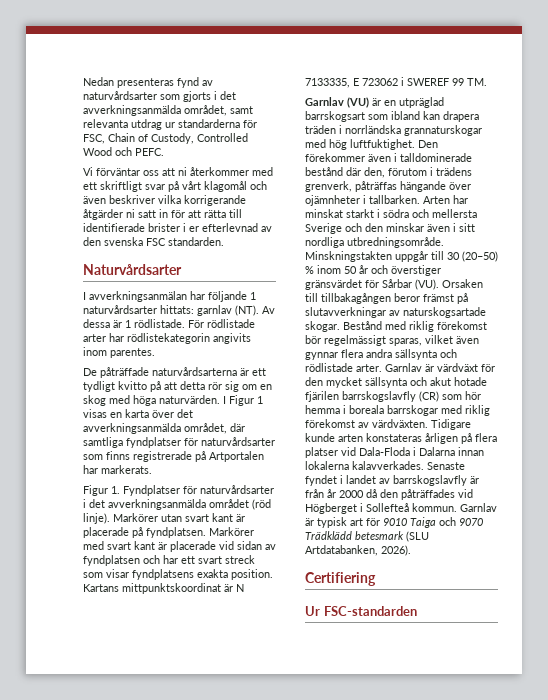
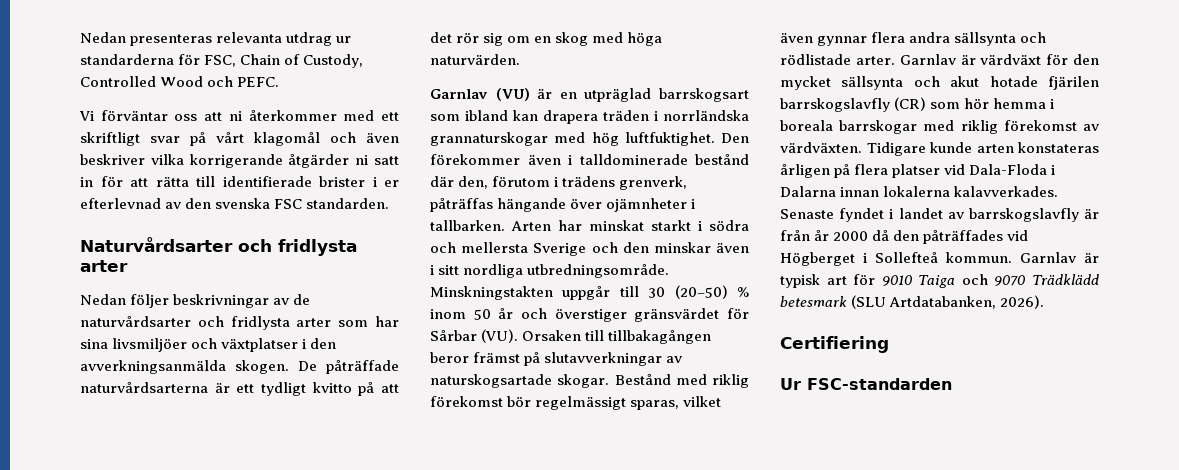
- Nedan presenteras fynd av naturvårdsarter som gjorts i det avverkningsanmälda området, samt relevanta utdrag ur standarderna för FSC, Chain of Custody, Controlled Wood och PEFC.
+ Nedan presenteras relevanta utdrag ur standarderna för FSC, Chain of Custody, Controlled Wood och PEFC.
- Naturvårdsarter
- I avverkningsanmälan har följande 1 naturvårdsarter hittats: garnlav (NT). Av dessa är 1 rödlistade. För rödlistade arter har rödlistekategorin angivits inom parentes.
- De påträffade naturvårdsarterna är ett tydligt kvitto på att detta rör sig om en skog med höga naturvärden. I Figur 1 visas en karta över det avverkningsanmälda området, där samtliga fyndplatser för naturvårdsarter som finns registrerade på Artportalen har markerats.
- Figur 1. Fyndplatser för naturvårdsarter i det avverkningsanmälda området (röd linje). Markörer utan svart kant är placerade på fyndplatsen. Markörer med svart kant är placerade vid sidan av fyndplatsen och har ett svart streck som visar fyndplatsens exakta position. Kartans mittpunktskoordinat är N 7133335, E 723062 i SWEREF 99 TM.
+ Naturvårdsarter och fridlysta arter
+ Nedan följer beskrivningar av de naturvårdsarter och fridlysta arter som har sina livsmiljöer och växtplatser i den avverkningsanmälda skogen. De påträffade naturvårdsarterna är ett tydligt kvitto på att det rör sig om en skog med höga naturvärden.

